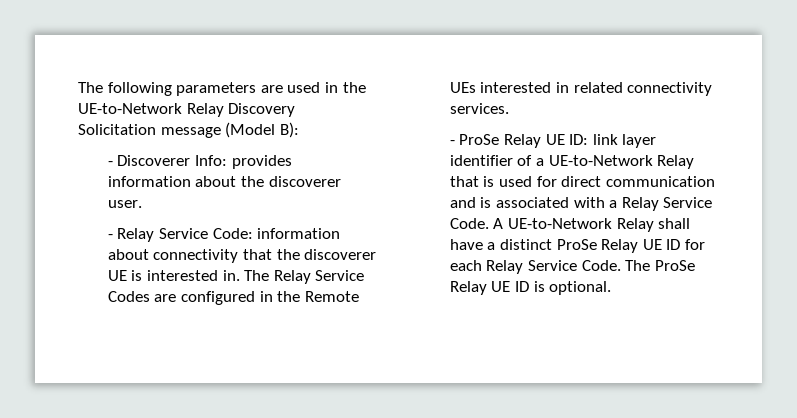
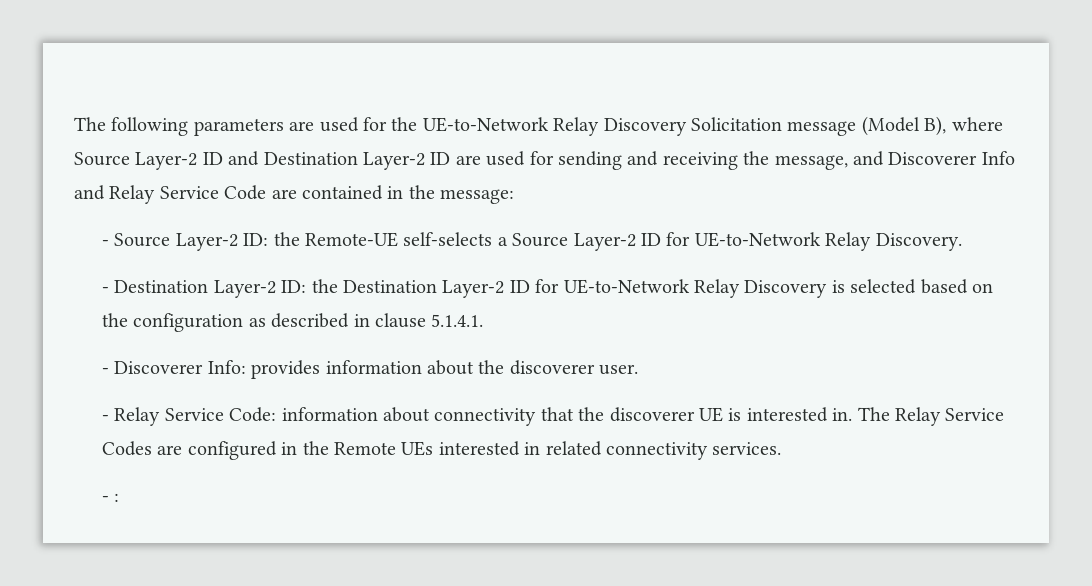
- The following parameters are used in the UE-to-Network Relay Discovery Solicitation message (Model B):
+ The following parameters are used for the UE-to-Network Relay Discovery Solicitation message (Model B), where Source Layer-2 ID and Destination Layer-2 ID are used for sending and receiving the message, and Discoverer Info and Relay Service Code are contained in the message:
+ - Source Layer-2 ID: the Remote-UE self-selects a Source Layer-2 ID for UE-to-Network Relay Discovery.
+ - Destination Layer-2 ID: the Destination Layer-2 ID for UE-to-Network Relay Discovery is selected based on the configuration as described in clause 5.1.4.1.
- - ProSe Relay UE ID: link layer identifier of a UE-to-Network Relay that is used for direct communication and is associated with a Relay Service Code. A UE-to-Network Relay shall have a distinct ProSe Relay UE ID for each Relay Service Code. The ProSe Relay UE ID is optional.
+ - :

